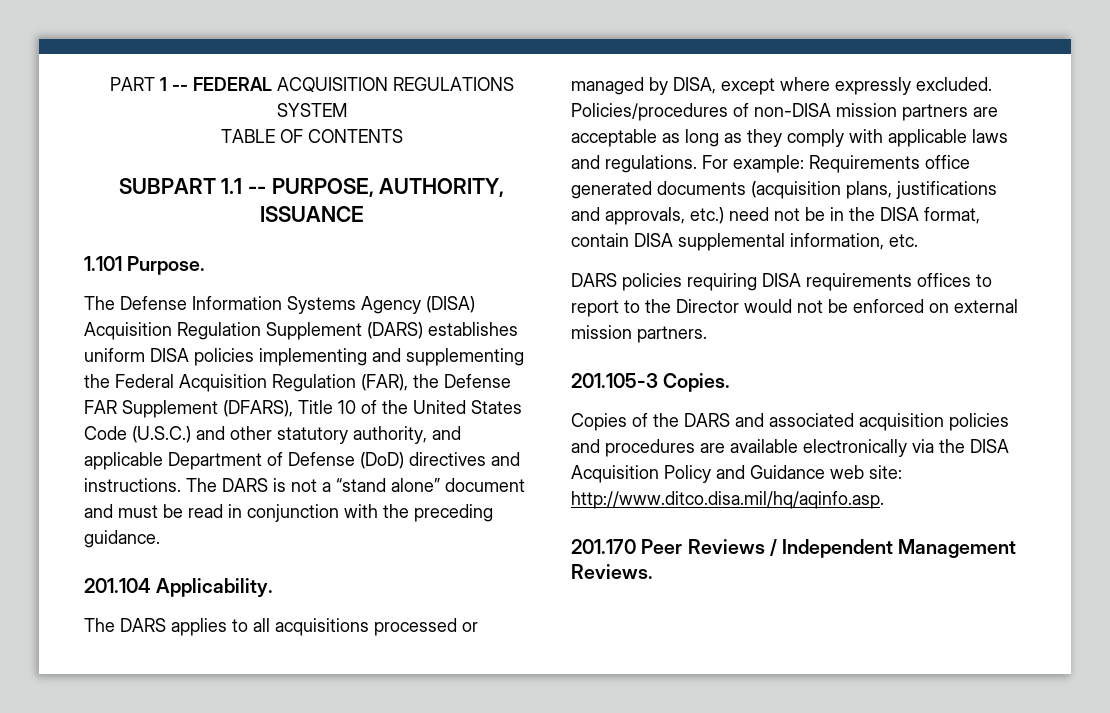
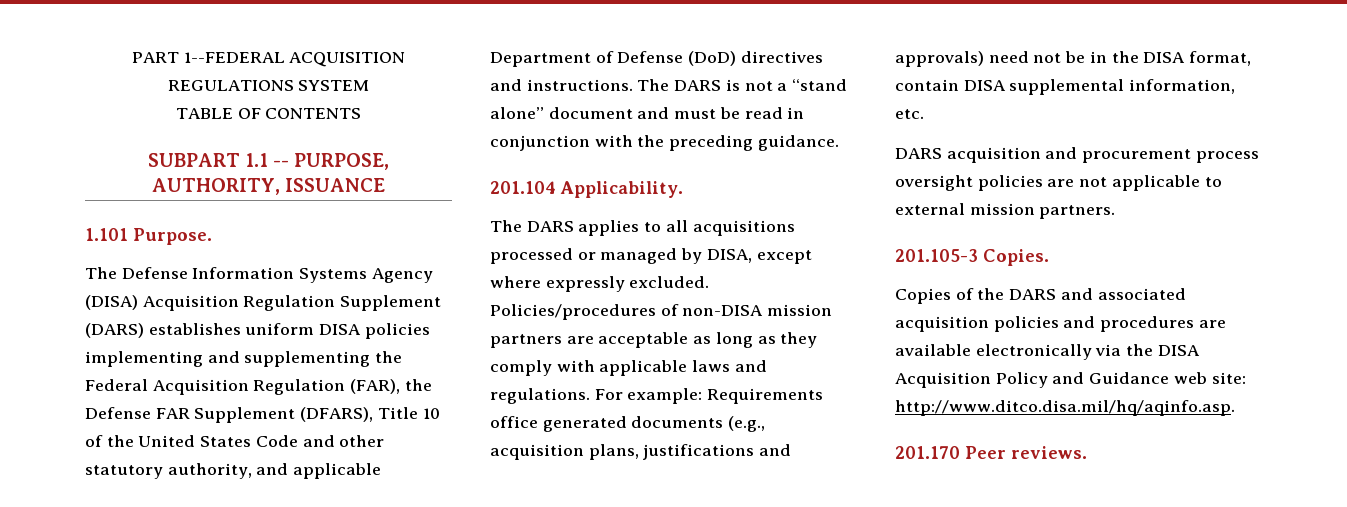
- PART 1 -- FEDERAL ACQUISITION REGULATIONS SYSTEM
+ PART 1--FEDERAL ACQUISITION REGULATIONS SYSTEM
- The Defense Information Systems Agency (DISA) Acquisition Regulation Supplement (DARS) establishes uniform DISA policies implementing and supplementing the Federal Acquisition Regulation (FAR), the Defense FAR Supplement (DFARS), Title 10 of the United States Code (U.S.C.) and other statutory authority, and applicable Department of Defense (DoD) directives and instructions.
+ The Defense Information Systems Agency (DISA) Acquisition Regulation Supplement (DARS) establishes uniform DISA policies implementing and supplementing the Federal Acquisition Regulation (FAR), the Defense FAR Supplement (DFARS), Title 10 of the United States Code and other statutory authority, and applicable Department of Defense (DoD) directives and instructions.
- For example: Requirements office generated documents (acquisition plans, justifications and approvals, etc.) need not be in the DISA format, contain DISA supplemental information, etc.
+ For example: Requirements office generated documents (e.g., acquisition plans, justifications and approvals) need not be in the DISA format, contain DISA supplemental information, etc.
- DARS policies requiring DISA requirements offices to report to the Director would not be enforced on external mission partners.
+ DARS acquisition and procurement process oversight policies are not applicable to external mission partners.
- 201.170 Peer Reviews / Independent Management Reviews.
+ 201.170 Peer reviews.

